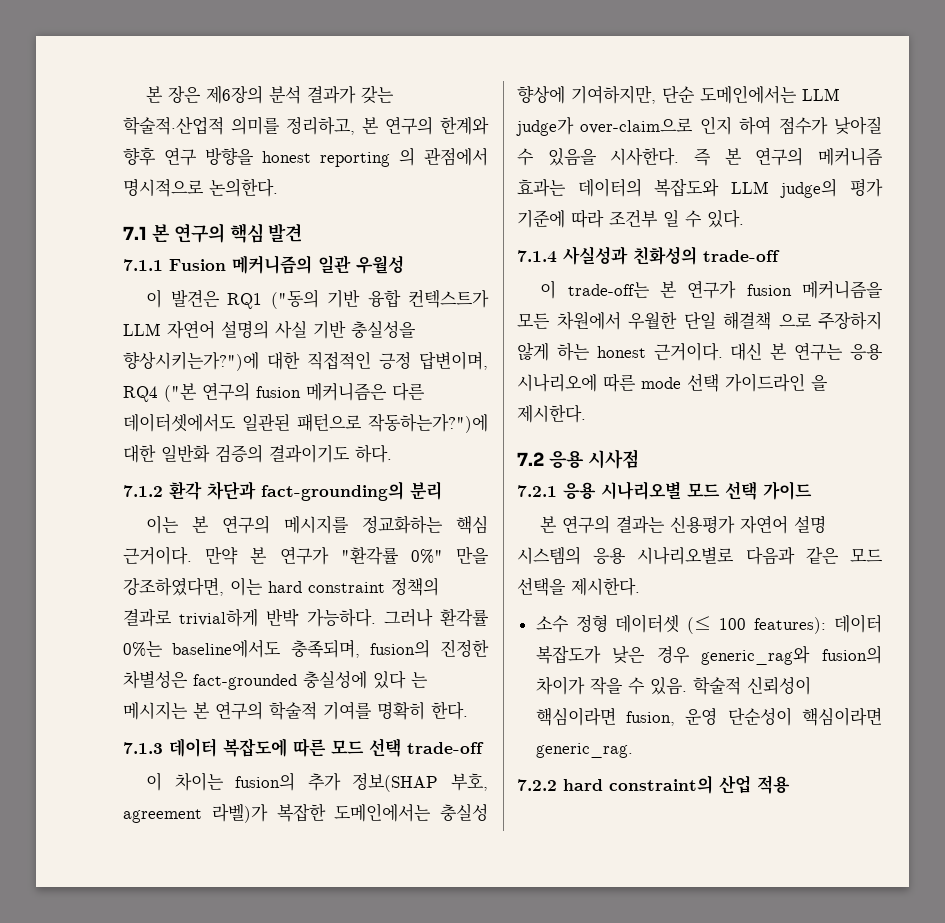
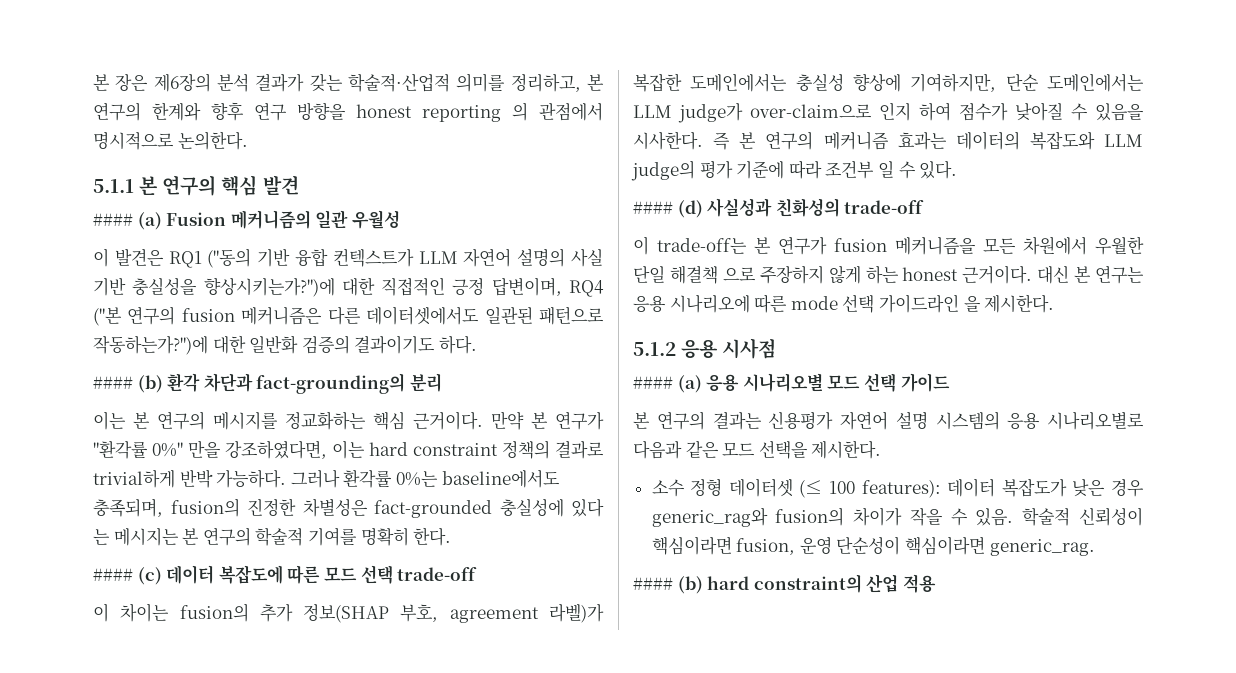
- 7.1 본 연구의 핵심 발견
+ 5.1.1 본 연구의 핵심 발견
- 7.1.1 Fusion 메커니즘의 일관 우월성
+ #### (a) Fusion 메커니즘의 일관 우월성
- 7.1.2 환각 차단과 fact-grounding의 분리
+ #### (b) 환각 차단과 fact-grounding의 분리
- 7.1.3 데이터 복잡도에 따른 모드 선택 trade-off
+ #### (c) 데이터 복잡도에 따른 모드 선택 trade-off
- 7.1.4 사실성과 친화성의 trade-off
+ #### (d) 사실성과 친화성의 trade-off
- 7.2 응용 시사점
+ 5.1.2 응용 시사점
- 7.2.1 응용 시나리오별 모드 선택 가이드
+ #### (a) 응용 시나리오별 모드 선택 가이드
- 7.2.2 hard constraint의 산업 적용
+ #### (b) hard constraint의 산업 적용

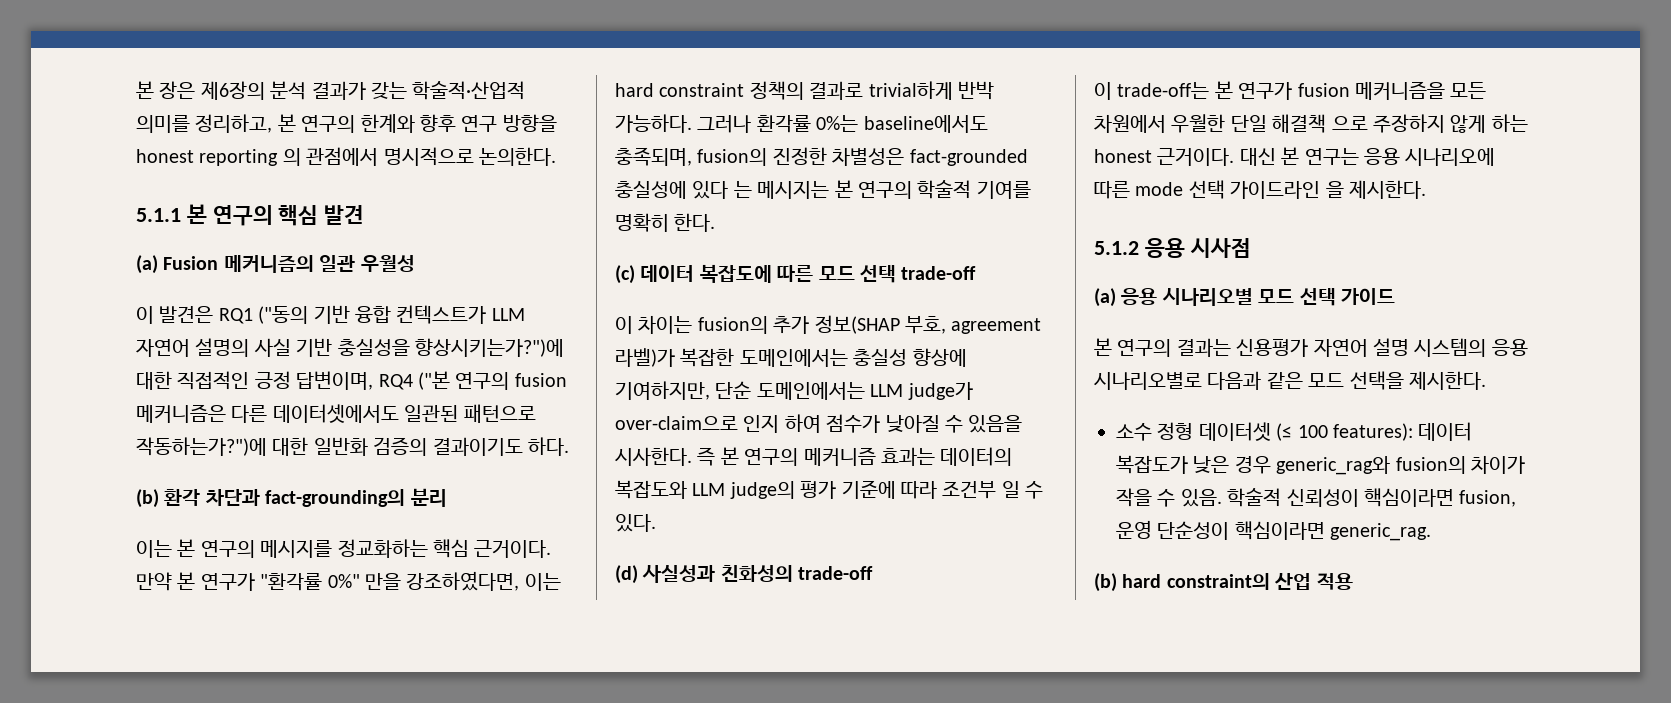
- #### (a) Fusion 메커니즘의 일관 우월성
+ (a) Fusion 메커니즘의 일관 우월성
- #### (b) 환각 차단과 fact-grounding의 분리
+ (b) 환각 차단과 fact-grounding의 분리
- #### (c) 데이터 복잡도에 따른 모드 선택 trade-off
+ (c) 데이터 복잡도에 따른 모드 선택 trade-off
- #### (d) 사실성과 친화성의 trade-off
+ (d) 사실성과 친화성의 trade-off
- #### (a) 응용 시나리오별 모드 선택 가이드
+ (a) 응용 시나리오별 모드 선택 가이드
- #### (b) hard constraint의 산업 적용
+ (b) hard constraint의 산업 적용

